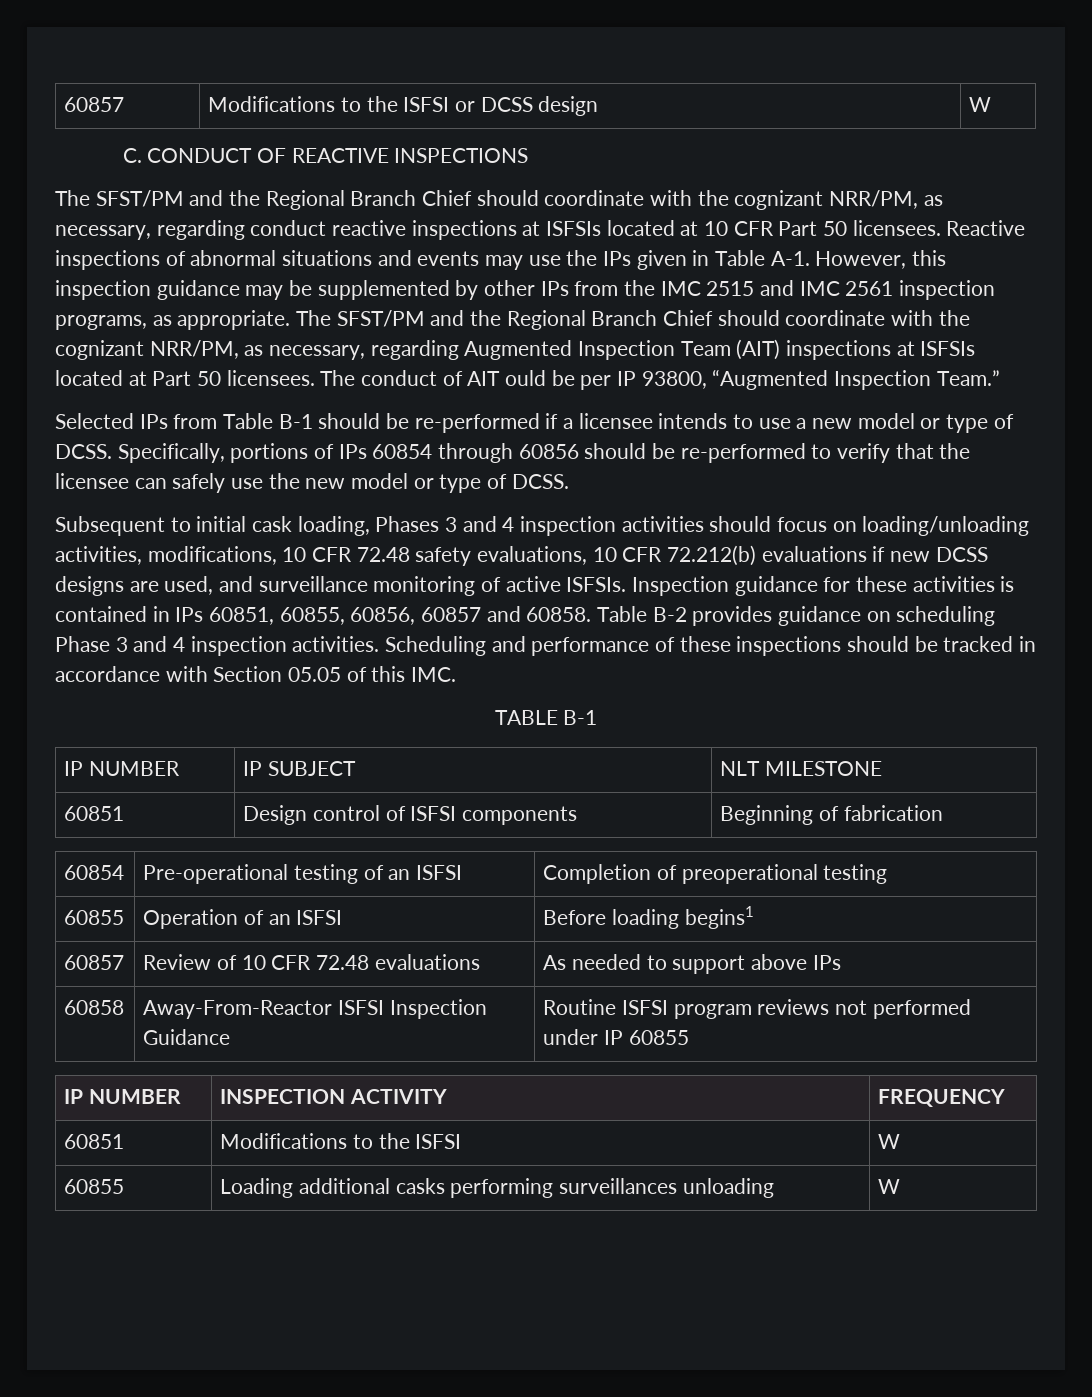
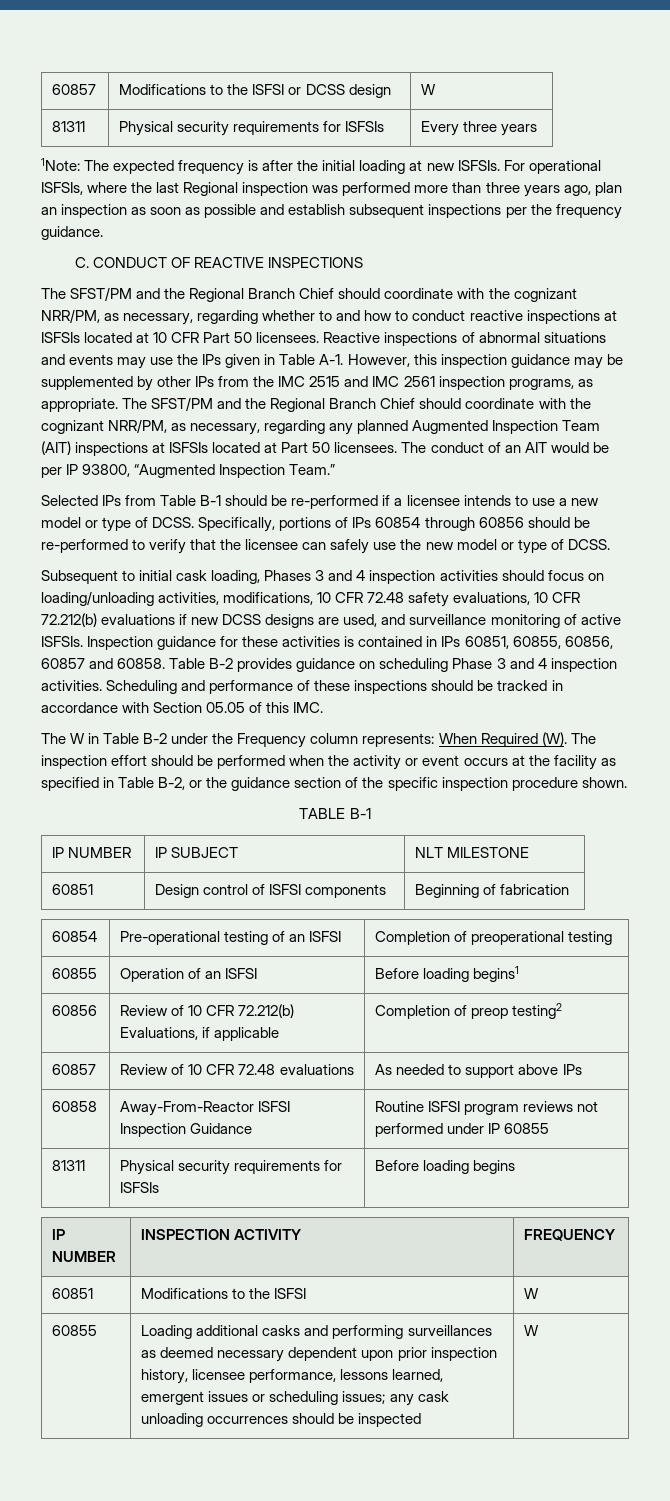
+ 81311 | Physical security requirements for ISFSIs | Every three years
+ 1Note: The expected frequency is after the initial loading at new ISFSIs. For operational ISFSIs, where the last Regional inspection was performed more than three years ago, plan an inspection as soon as possible and establish subsequent inspections per the frequency guidance.
- The SFST/PM and the Regional Branch Chief should coordinate with the cognizant NRR/PM, as necessary, regarding conduct reactive inspections at ISFSIs located at 10 CFR Part 50 licensees.
+ The SFST/PM and the Regional Branch Chief should coordinate with the cognizant NRR/PM, as necessary, regarding whether to and how to conduct reactive inspections at ISFSIs located at 10 CFR Part 50 licensees.
- The SFST/PM and the Regional Branch Chief should coordinate with the cognizant NRR/PM, as necessary, regarding Augmented Inspection Team (AIT) inspections at ISFSIs located at Part 50 licensees.
+ The SFST/PM and the Regional Branch Chief should coordinate with the cognizant NRR/PM, as necessary, regarding any planned Augmented Inspection Team (AIT) inspections at ISFSIs located at Part 50 licensees.
- The conduct of AIT ould be per IP 93800, “Augmented Inspection Team.”
+ The conduct of an AIT would be per IP 93800, “Augmented Inspection Team.”
+ The W in Table B-2 under the Frequency column represents: When Required (W). The inspection effort should be performed when the activity or event occurs at the facility as specified in Table B-2, or the guidance section of the specific inspection procedure shown.
+ 60856 | Review of 10 CFR 72.212(b) Evaluations, if applicable | Completion of preop testing2
+ 81311 | Physical security requirements for ISFSIs | Before loading begins
- 60855 | Loading additional casks performing surveillances unloading | W
+ 60855 | Loading additional casks and performing surveillances as deemed necessary dependent upon prior inspection history, licensee performance, lessons learned, emergent issues or scheduling issues; any cask unloading occurrences should be inspected | W

